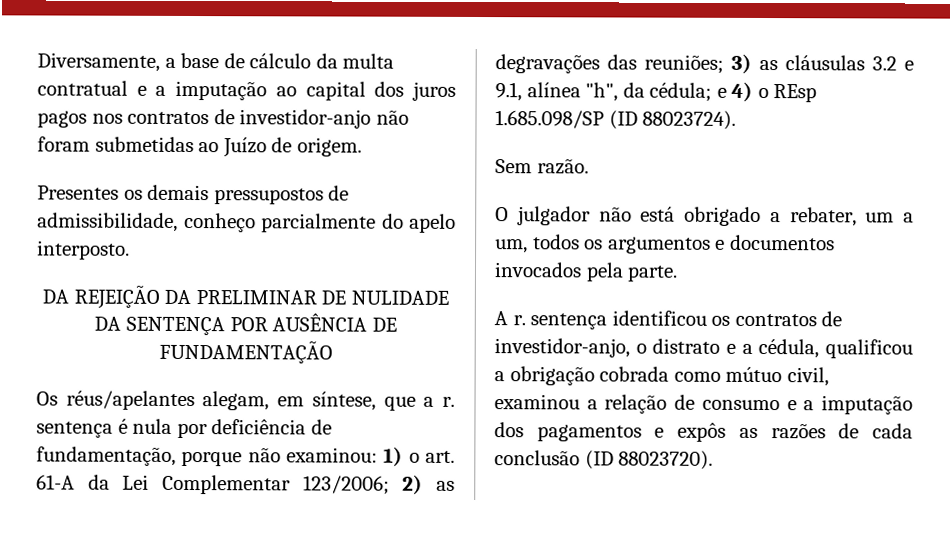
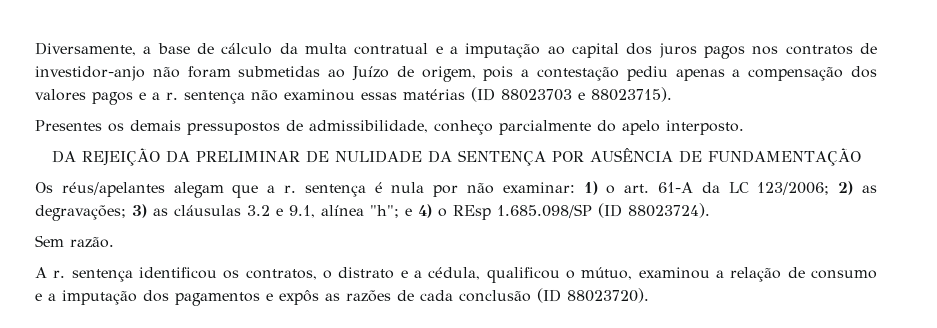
- Diversamente, a base de cálculo da multa contratual e a imputação ao capital dos juros pagos nos contratos de investidor-anjo não foram submetidas ao Juízo de origem.
+ Diversamente, a base de cálculo da multa contratual e a imputação ao capital dos juros pagos nos contratos de investidor-anjo não foram submetidas ao Juízo de origem, pois a contestação pediu apenas a compensação dos valores pagos e a r. sentença não examinou essas matérias (ID 88023703 e 88023715).
- Os réus/apelantes alegam, em síntese, que a r. sentença é nula por deficiência de fundamentação, porque não examinou: 1) o art. 61-A da Lei Complementar 123/2006; 2) as degravações das reuniões; 3) as cláusulas 3.2 e 9.1, alínea "h", da cédula; e 4) o REsp 1.685.098/SP (ID 88023724).
+ Os réus/apelantes alegam que a r. sentença é nula por não examinar: 1) o art. 61-A da LC 123/2006; 2) as degravações; 3) as cláusulas 3.2 e 9.1, alínea "h"; e 4) o REsp 1.685.098/SP (ID 88023724).
- O julgador não está obrigado a rebater, um a um, todos os argumentos e documentos invocados pela parte.
- A r. sentença identificou os contratos de investidor-anjo, o distrato e a cédula, qualificou a obrigação cobrada como mútuo civil, examinou a relação de consumo e a imputação dos pagamentos e expôs as razões de cada conclusão (ID 88023720).
+ A r. sentença identificou os contratos, o distrato e a cédula, qualificou o mútuo, examinou a relação de consumo e a imputação dos pagamentos e expôs as razões de cada conclusão (ID 88023720).

